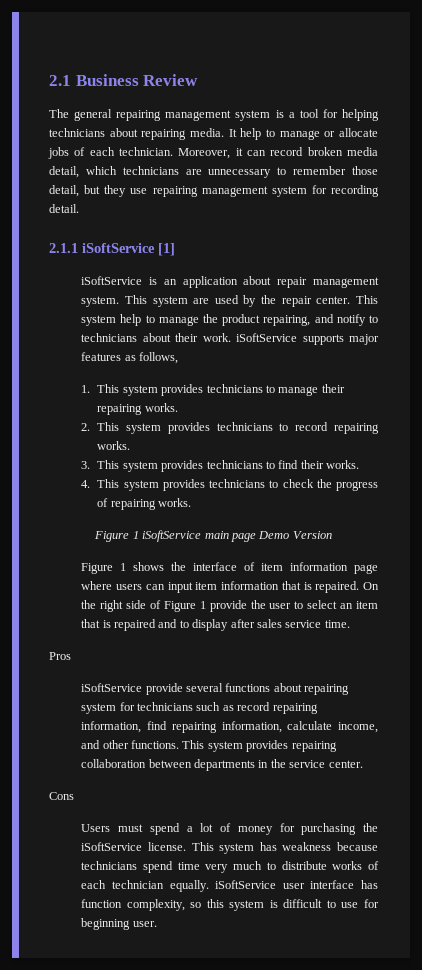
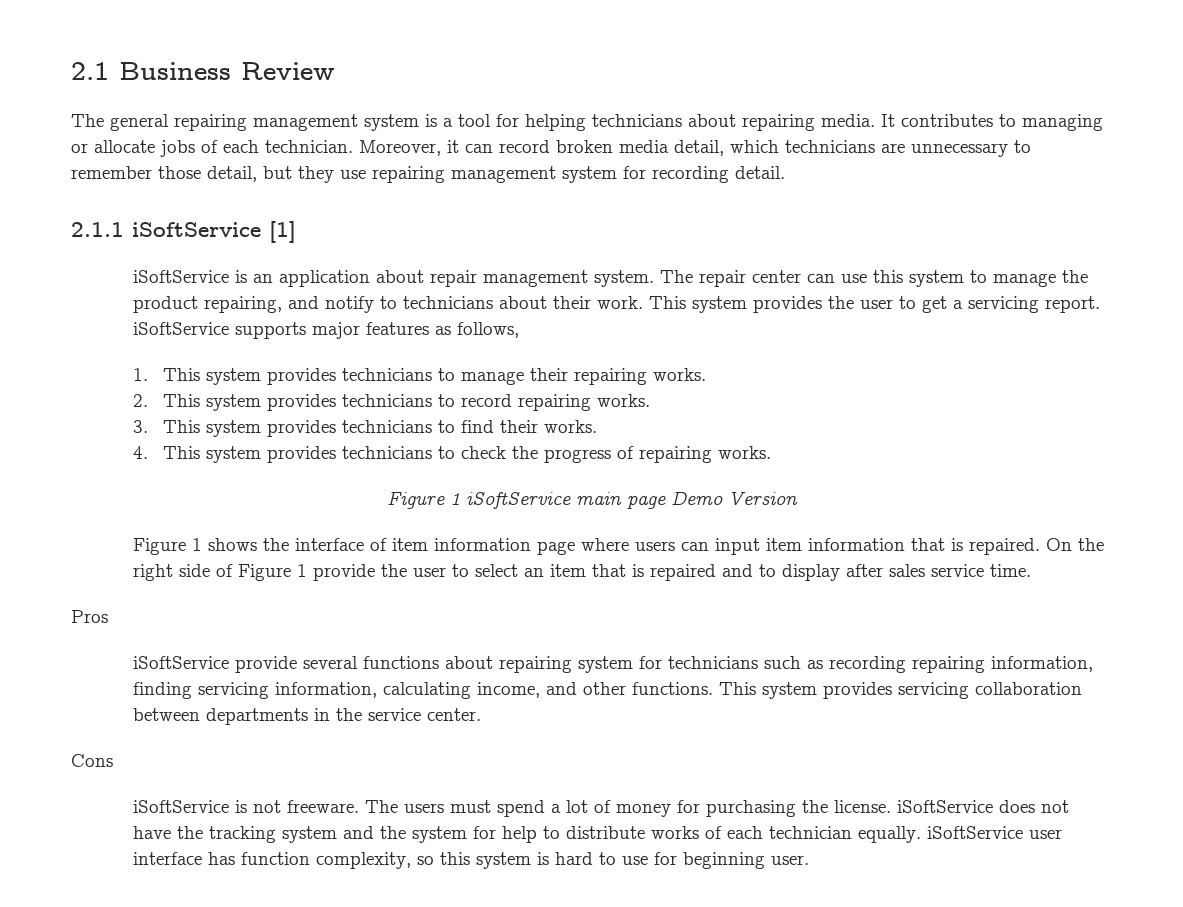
- It help to manage or allocate jobs of each technician.
+ It contributes to managing or allocate jobs of each technician.
- This system are used by the repair center. This system help to manage the product repairing, and notify to technicians about their work. iSoftService supports major features as follows,
+ The repair center can use this system to manage the product repairing, and notify to technicians about their work. This system provides the user to get a servicing report. iSoftService supports major features as follows,
- iSoftService provide several functions about repairing system for technicians such as record repairing information, find repairing information, calculate income, and other functions.
+ iSoftService provide several functions about repairing system for technicians such as recording repairing information, finding servicing information, calculating income, and other functions.
- This system provides repairing collaboration between departments in the service center.
+ This system provides servicing collaboration between departments in the service center.
- Users must spend a lot of money for purchasing the iSoftService license. This system has weakness because technicians spend time very much to distribute works of each technician equally. iSoftService user interface has function complexity, so this system is difficult to use for beginning user.
+ iSoftService is not freeware. The users must spend a lot of money for purchasing the license. iSoftService does not have the tracking system and the system for help to distribute works of each technician equally. iSoftService user interface has function complexity, so this system is hard to use for beginning user.

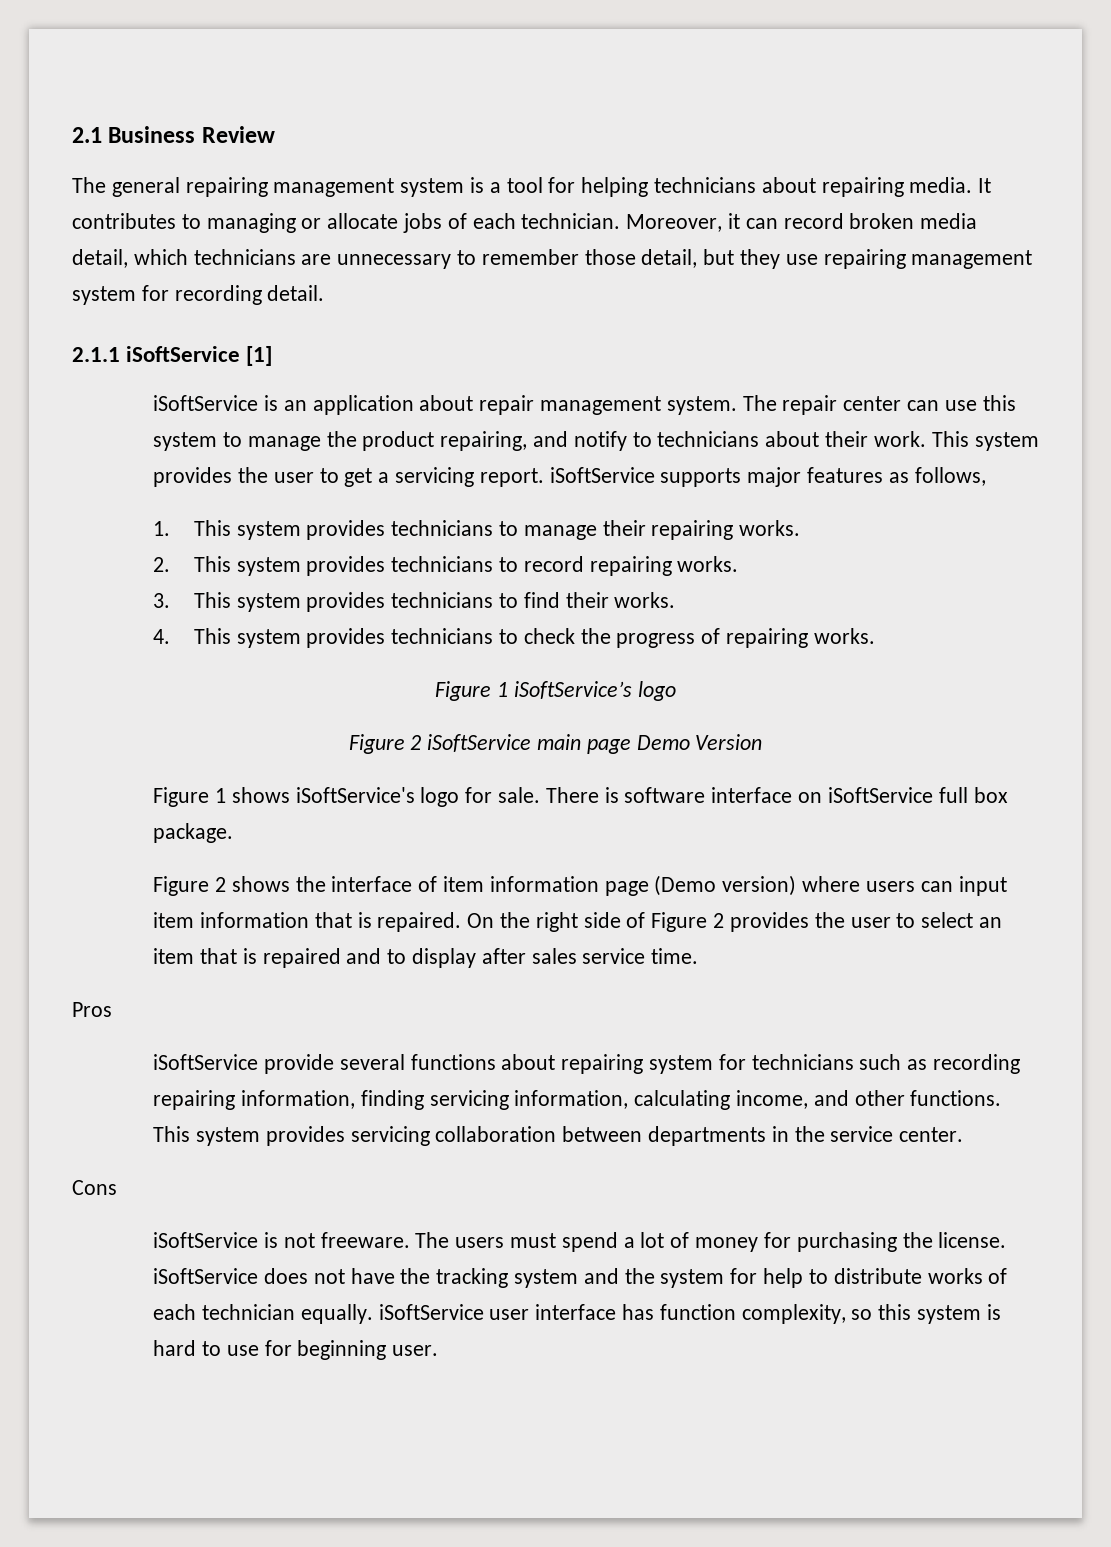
- Figure 1 iSoftService main page Demo Version
+ Figure 1 iSoftService’s logo
+ Figure 2 iSoftService main page Demo Version
- Figure 1 shows the interface of item information page where users can input item information that is repaired.
+ Figure 1 shows iSoftService's logo for sale. There is software interface on iSoftService full box package.
+ Figure 2 shows the interface of item information page (Demo version) where users can input item information that is repaired.
- On the right side of Figure 1 provide the user to select an item that is repaired and to display after sales service time.
+ On the right side of Figure 2 provides the user to select an item that is repaired and to display after sales service time.

